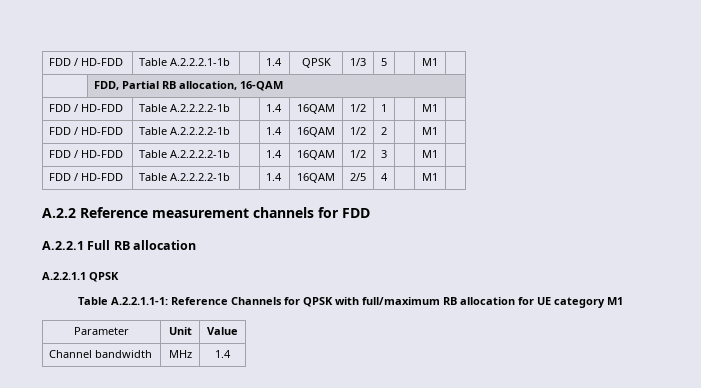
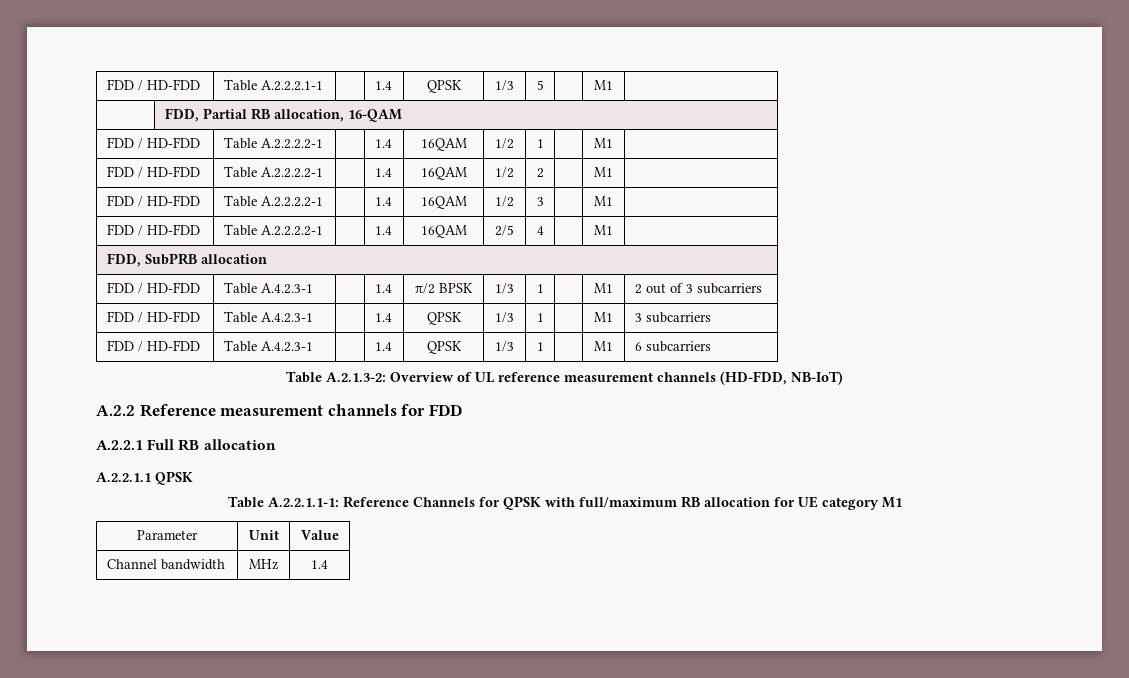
- FDD / HD-FDD | Table A.2.2.2.1-1b | | 1.4 | QPSK | 1/3 | 5 | | M1 |
+ FDD / HD-FDD | Table A.2.2.2.1-1 | | 1.4 | QPSK | 1/3 | 5 | | M1 |
- FDD / HD-FDD | Table A.2.2.2.2-1b | | 1.4 | 16QAM | 1/2 | 1 | | M1 |
+ FDD / HD-FDD | Table A.2.2.2.2-1 | | 1.4 | 16QAM | 1/2 | 1 | | M1 |
- FDD / HD-FDD | Table A.2.2.2.2-1b | | 1.4 | 16QAM | 1/2 | 2 | | M1 |
+ FDD / HD-FDD | Table A.2.2.2.2-1 | | 1.4 | 16QAM | 1/2 | 2 | | M1 |
- FDD / HD-FDD | Table A.2.2.2.2-1b | | 1.4 | 16QAM | 1/2 | 3 | | M1 |
+ FDD / HD-FDD | Table A.2.2.2.2-1 | | 1.4 | 16QAM | 1/2 | 3 | | M1 |
- FDD / HD-FDD | Table A.2.2.2.2-1b | | 1.4 | 16QAM | 2/5 | 4 | | M1 |
+ FDD / HD-FDD | Table A.2.2.2.2-1 | | 1.4 | 16QAM | 2/5 | 4 | | M1 |
+ FDD, SubPRB allocation
+ FDD / HD-FDD | Table A.4.2.3-1 | | 1.4 | π/2 BPSK | 1/3 | 1 | | M1 | 2 out of 3 subcarriers
+ FDD / HD-FDD | Table A.4.2.3-1 | | 1.4 | QPSK | 1/3 | 1 | | M1 | 3 subcarriers
+ FDD / HD-FDD | Table A.4.2.3-1 | | 1.4 | QPSK | 1/3 | 1 | | M1 | 6 subcarriers
+ Table A.2.1.3-2: Overview of UL reference measurement channels (HD-FDD, NB-IoT)

